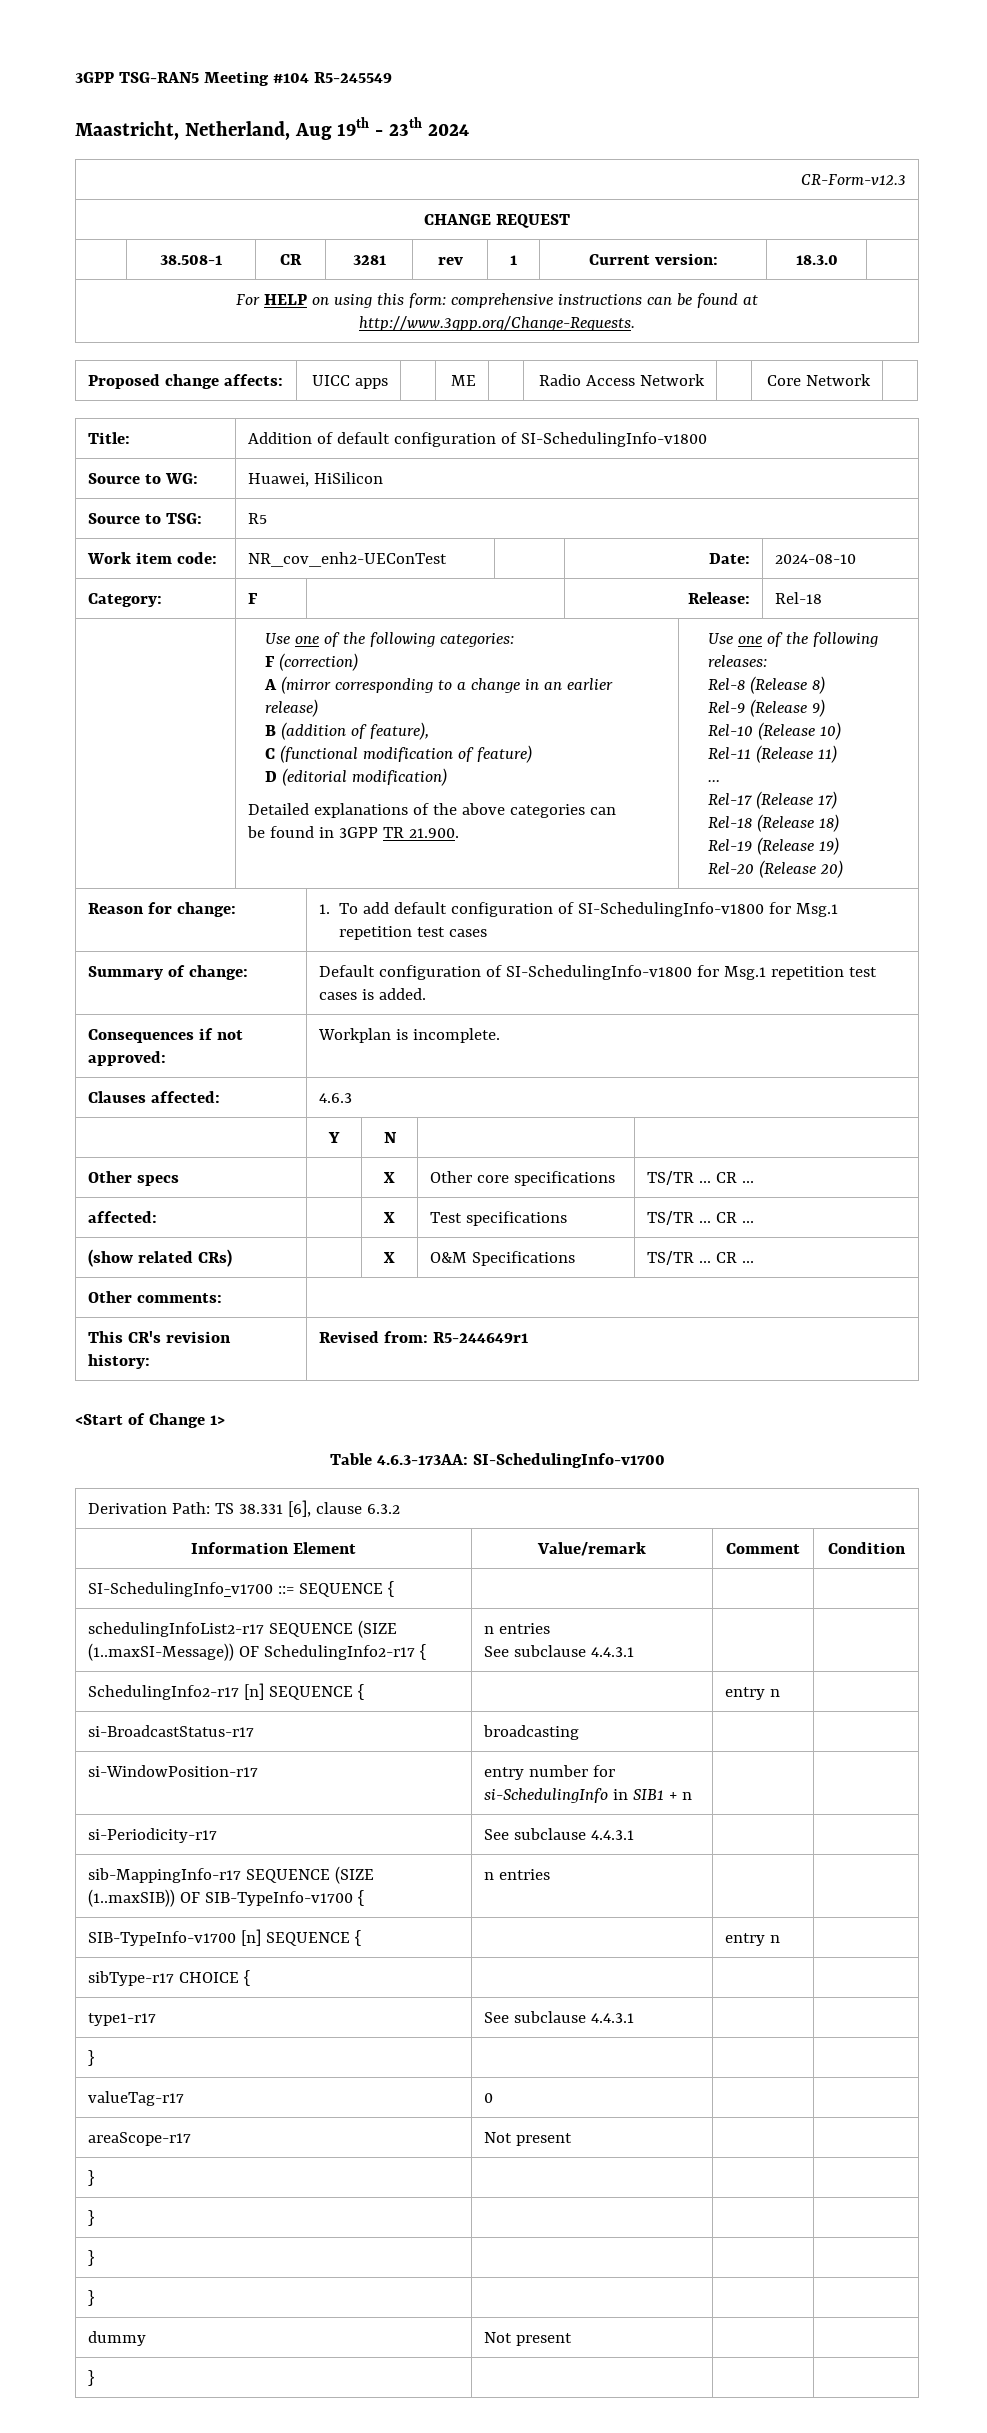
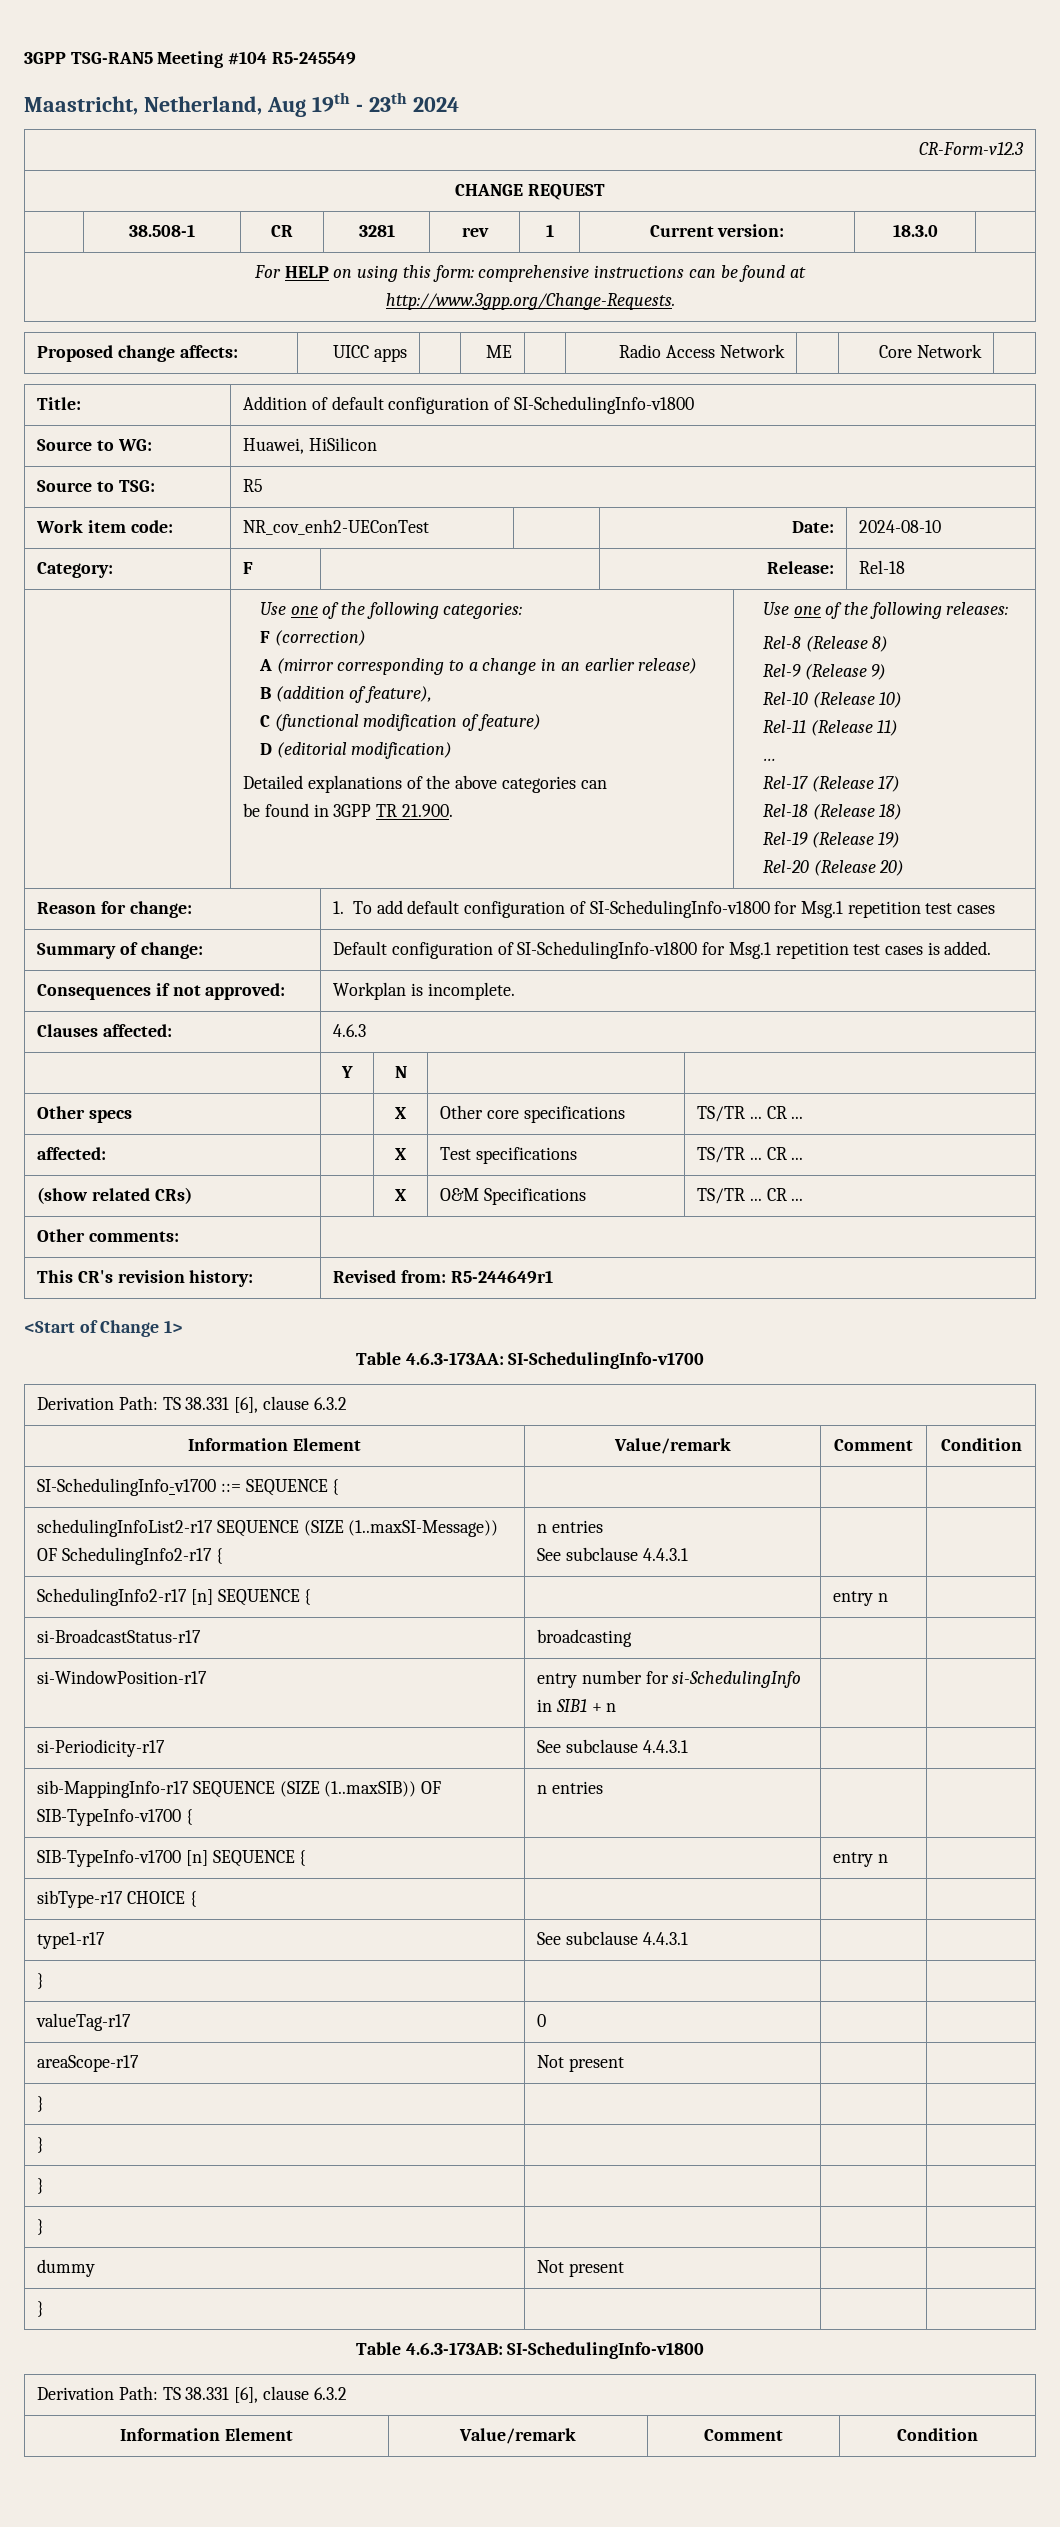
+ Table 4.6.3-173AB: SI-SchedulingInfo-v1800
+ Derivation Path: TS 38.331 [6], clause 6.3.2
+ Information Element | Value/remark | Comment | Condition

